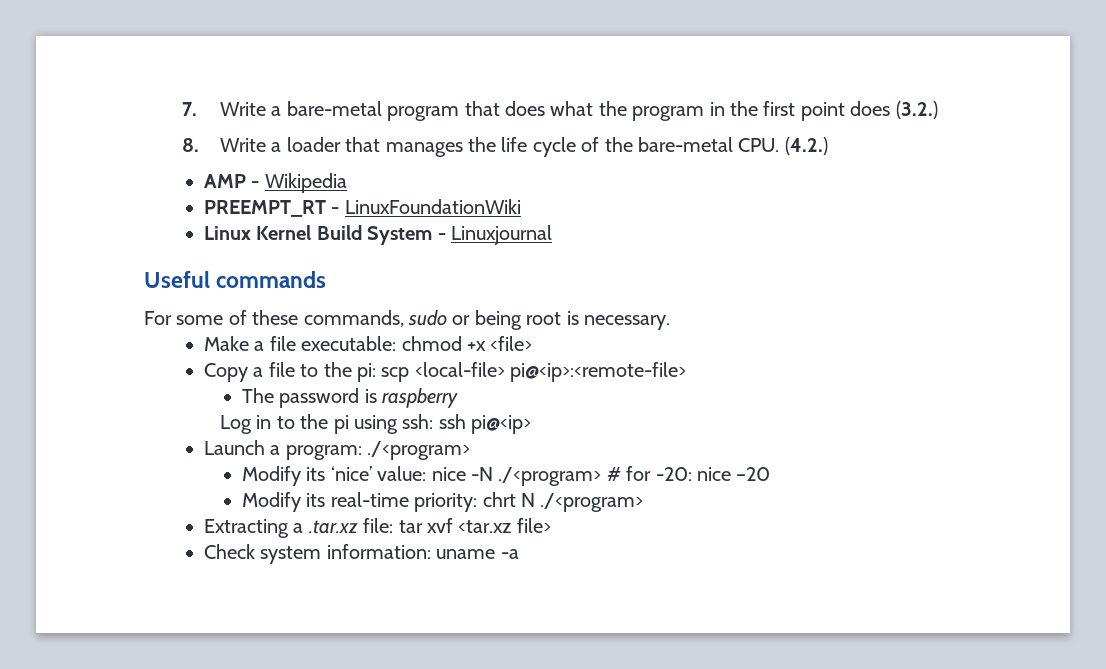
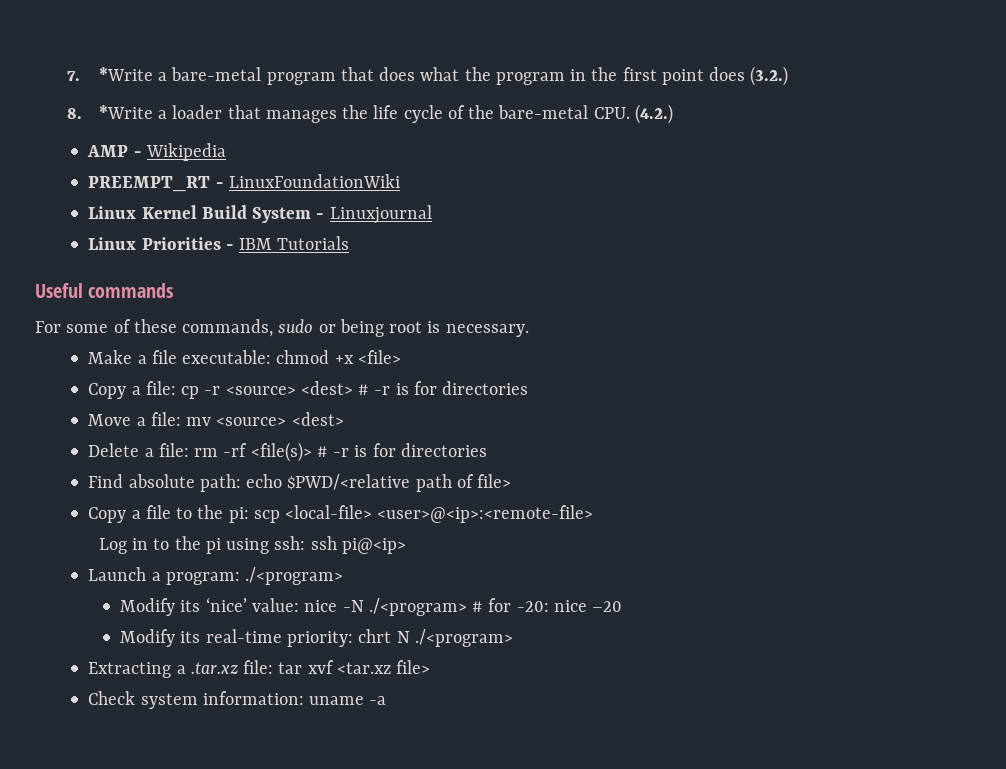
- 7. Write a bare-metal program that does what the program in the first point does (3.2.)
+ 7. *Write a bare-metal program that does what the program in the first point does (3.2.)
- 8. Write a loader that manages the life cycle of the bare-metal CPU. (4.2.)
+ 8. *Write a loader that manages the life cycle of the bare-metal CPU. (4.2.)
+ Linux Priorities - IBM Tutorials
+ Copy a file: cp -r <source> <dest> # -r is for directories
+ Move a file: mv <source> <dest>
+ Delete a file: rm -rf <file(s)> # -r is for directories
+ Find absolute path: echo $PWD/<relative path of file>
- Copy a file to the pi: scp <local-file> pi@<ip>:<remote-file>
- The password is raspberry
+ Copy a file to the pi: scp <local-file> <user>@<ip>:<remote-file>

